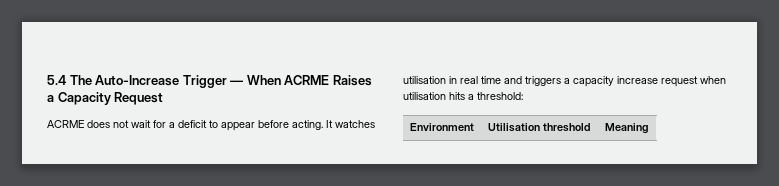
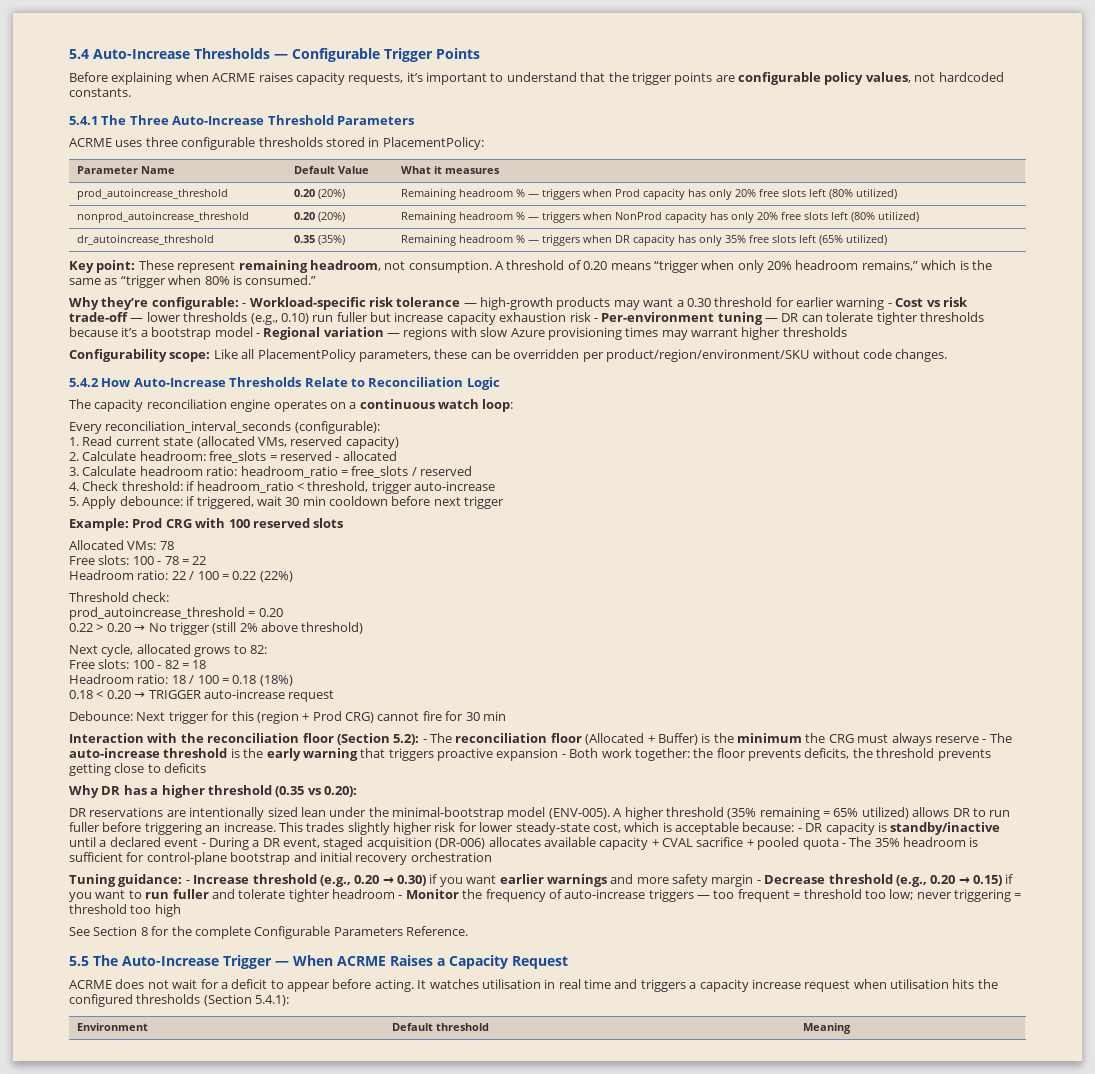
- 5.4 The Auto-Increase Trigger — When ACRME Raises a Capacity Request
+ 5.4 Auto-Increase Thresholds — Configurable Trigger Points
+ Before explaining when ACRME raises capacity requests, it’s important to understand that the trigger points are configurable policy values, not hardcoded constants.
+ 5.4.1 The Three Auto-Increase Threshold Parameters
+ ACRME uses three configurable thresholds stored in PlacementPolicy:
+ Parameter Name | Default Value | What it measures
+ prod_autoincrease_threshold | 0.20 (20%) | Remaining headroom % — triggers when Prod capacity has only 20% free slots left (80% utilized)
+ nonprod_autoincrease_threshold | 0.20 (20%) | Remaining headroom % — triggers when NonProd capacity has only 20% free slots left (80% utilized)
+ dr_autoincrease_threshold | 0.35 (35%) | Remaining headroom % — triggers when DR capacity has only 35% free slots left (65% utilized)
+ Key point: These represent remaining headroom, not consumption. A threshold of 0.20 means “trigger when only 20% headroom remains,” which is the same as “trigger when 80% is consumed.”
+ Why they’re configurable: - Workload-specific risk tolerance — high-growth products may want a 0.30 threshold for earlier warning - Cost vs risk trade-off — lower thresholds (e.g., 0.10) run fuller but increase capacity exhaustion risk - Per-environment tuning — DR can tolerate tighter thresholds because it’s a bootstrap model - Regional variation — regions with slow Azure provisioning times may warrant higher thresholds
+ Configurability scope: Like all PlacementPolicy parameters, these can be overridden per product/region/environment/SKU without code changes.
+ 5.4.2 How Auto-Increase Thresholds Relate to Reconciliation Logic
+ The capacity reconciliation engine operates on a continuous watch loop:
+ Every reconciliation_interval_seconds (configurable):
+ 1. Read current state (allocated VMs, reserved capacity)
+ 2. Calculate headroom: free_slots = reserved - allocated
+ 3. Calculate headroom ratio: headroom_ratio = free_slots / reserved
+ 4. Check threshold: if headroom_ratio < threshold, trigger auto-increase
+ 5. Apply debounce: if triggered, wait 30 min cooldown before next trigger
+ Example: Prod CRG with 100 reserved slots
+ Allocated VMs: 78
+ Free slots: 100 - 78 = 22
+ Headroom ratio: 22 / 100 = 0.22 (22%)
+ Threshold check:
+ prod_autoincrease_threshold = 0.20
+ 0.22 > 0.20 → No trigger (still 2% above threshold)
+ Next cycle, allocated grows to 82:
+ Free slots: 100 - 82 = 18
+ Headroom ratio: 18 / 100 = 0.18 (18%)
+ 0.18 < 0.20 → TRIGGER auto-increase request
+ Debounce: Next trigger for this (region + Prod CRG) cannot fire for 30 min
+ Interaction with the reconciliation floor (Section 5.2): - The reconciliation floor (Allocated + Buffer) is the minimum the CRG must always reserve - The auto-increase threshold is the early warning that triggers proactive expansion - Both work together: the floor prevents deficits, the threshold prevents getting close to deficits
+ Why DR has a higher threshold (0.35 vs 0.20):
+ DR reservations are intentionally sized lean under the minimal-bootstrap model (ENV-005). A higher threshold (35% remaining = 65% utilized) allows DR to run fuller before triggering an increase. This trades slightly higher risk for lower steady-state cost, which is acceptable because: - DR capacity is standby/inactive until a declared event - During a DR event, staged acquisition (DR-006) allocates available capacity + CVAL sacrifice + pooled quota - The 35% headroom is sufficient for control-plane bootstrap and initial recovery orchestration
+ Tuning guidance: - Increase threshold (e.g., 0.20 → 0.30) if you want earlier warnings and more safety margin - Decrease threshold (e.g., 0.20 → 0.15) if you want to run fuller and tolerate tighter headroom - Monitor the frequency of auto-increase triggers — too frequent = threshold too low; never triggering = threshold too high
+ See Section 8 for the complete Configurable Parameters Reference.
+ 5.5 The Auto-Increase Trigger — When ACRME Raises a Capacity Request
- It watches utilisation in real time and triggers a capacity increase request when utilisation hits a threshold:
+ It watches utilisation in real time and triggers a capacity increase request when utilisation hits the configured thresholds (Section 5.4.1):
- Environment | Utilisation threshold | Meaning
+ Environment | Default threshold | Meaning

